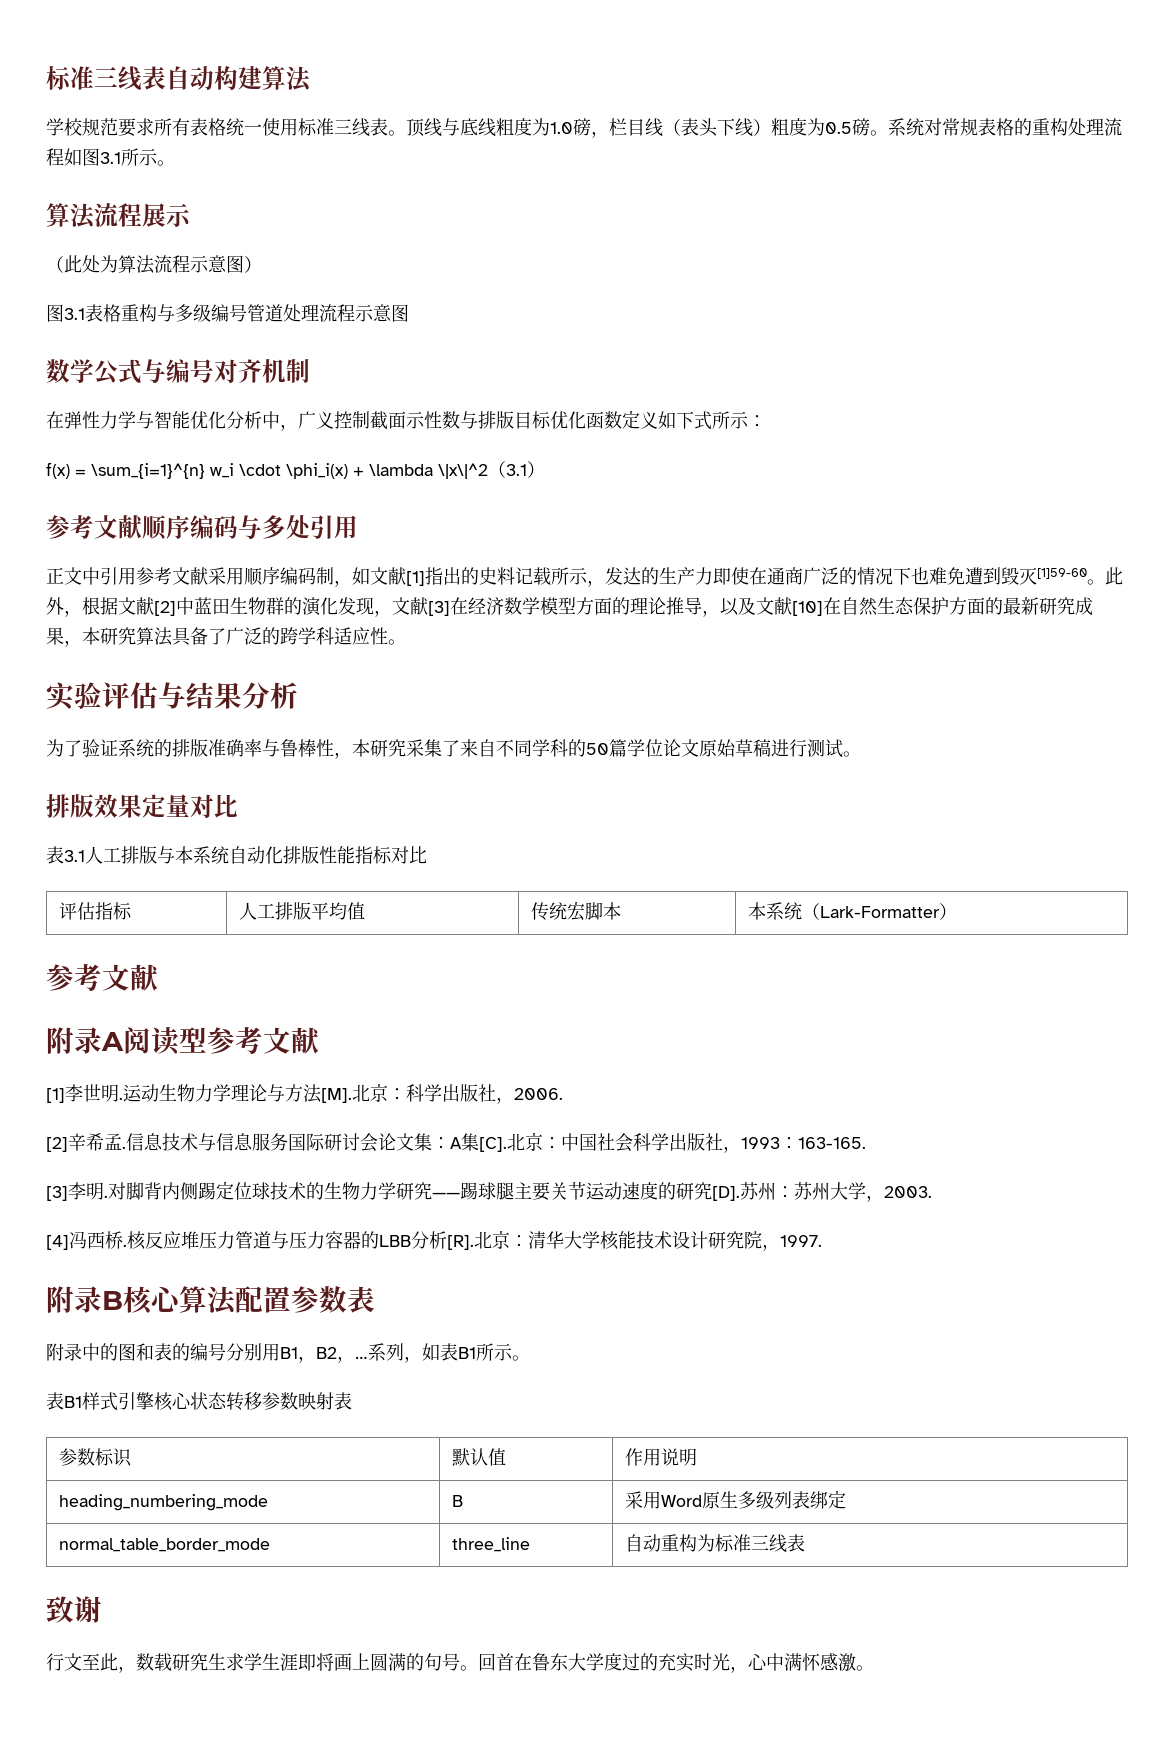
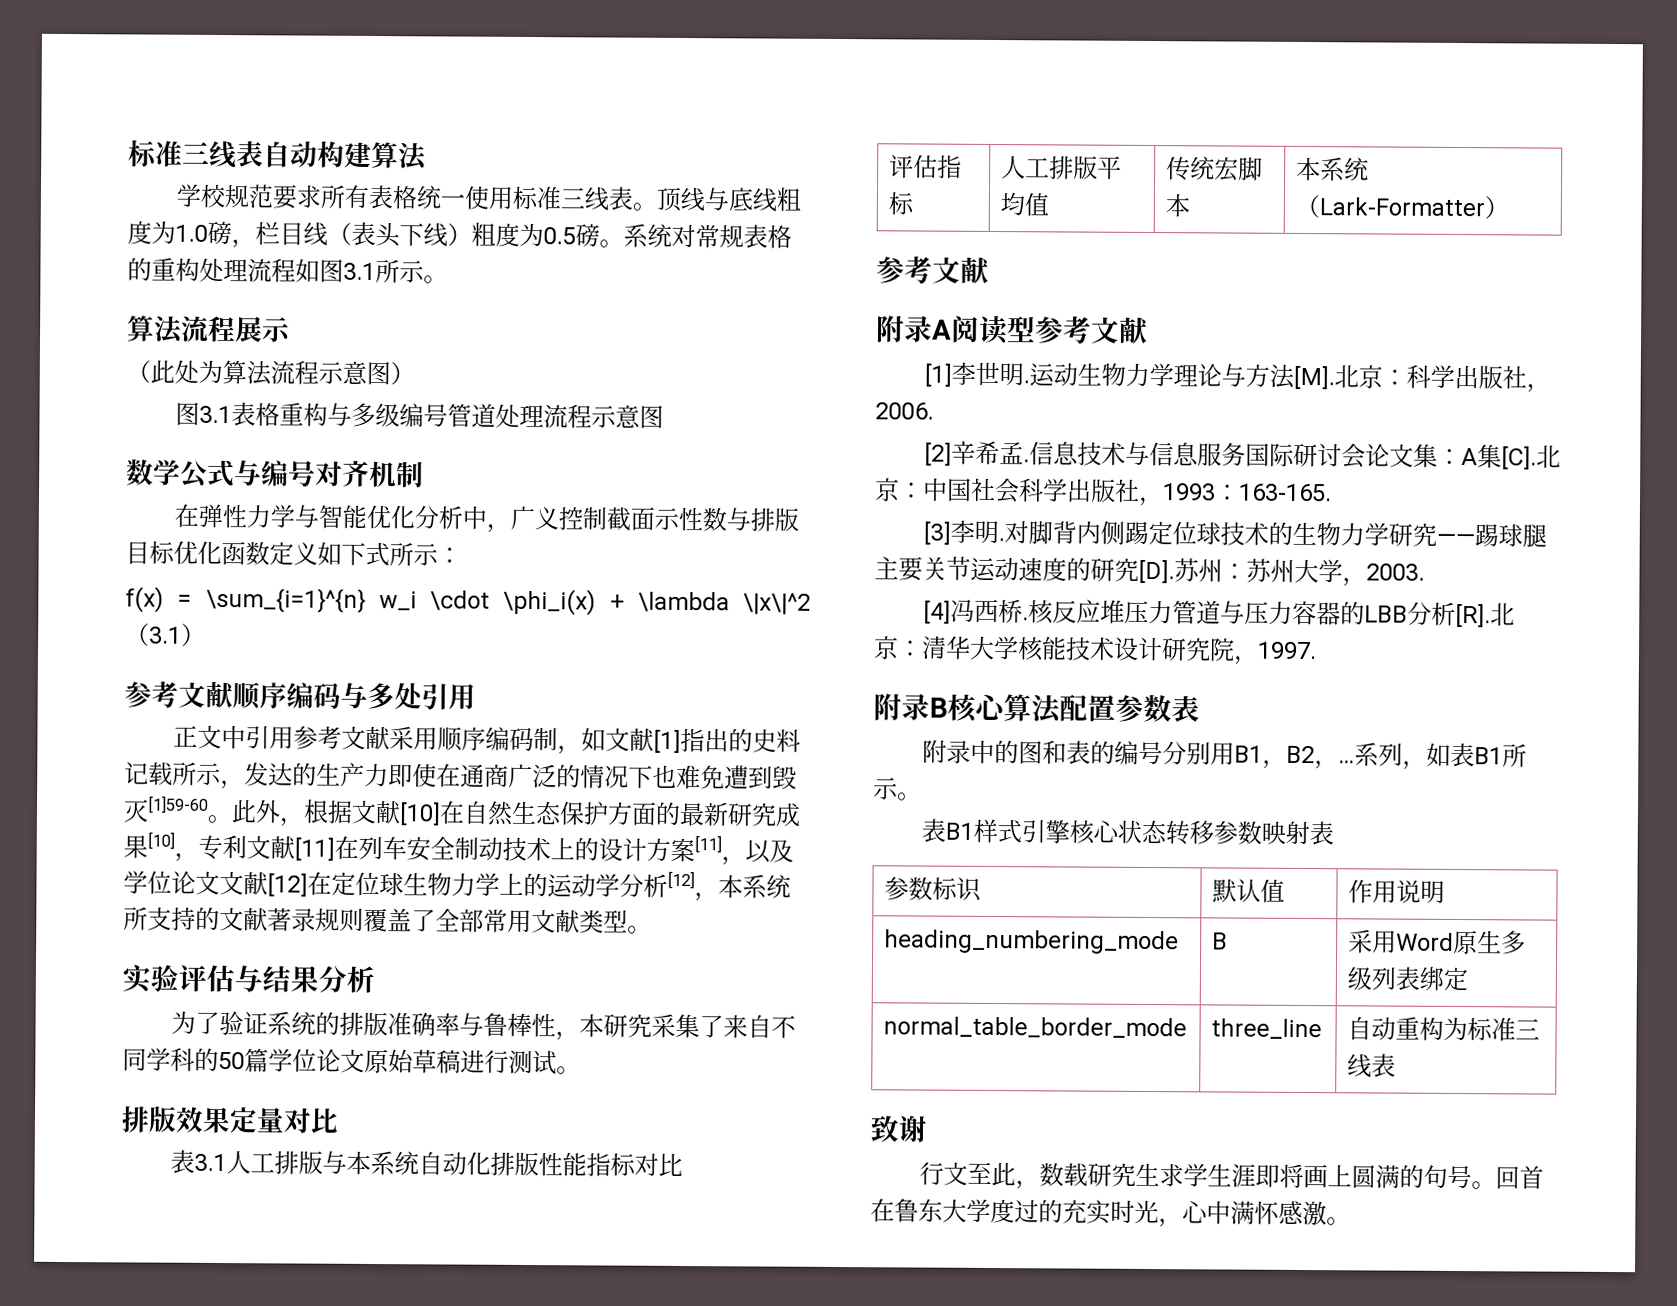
- 此外，根据文献[2]中蓝田生物群的演化发现，文献[3]在经济数学模型方面的理论推导，以及文献[10]在自然生态保护方面的最新研究成果，本研究算法具备了广泛的跨学科适应性。
+ 此外，根据文献[10]在自然生态保护方面的最新研究成果[10]，专利文献[11]在列车安全制动技术上的设计方案[11]，以及学位论文文献[12]在定位球生物力学上的运动学分析[12]，本系统所支持的文献著录规则覆盖了全部常用文献类型。

